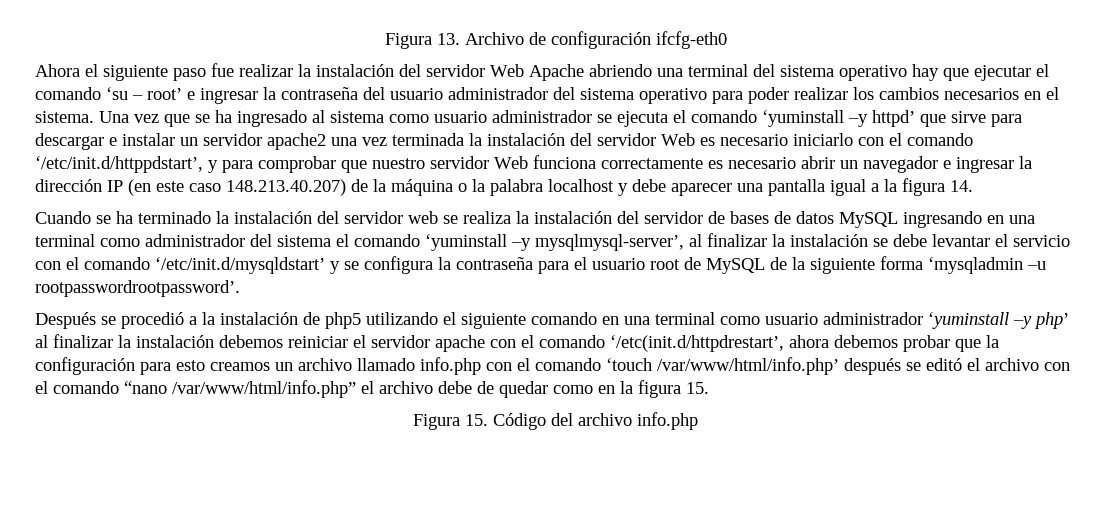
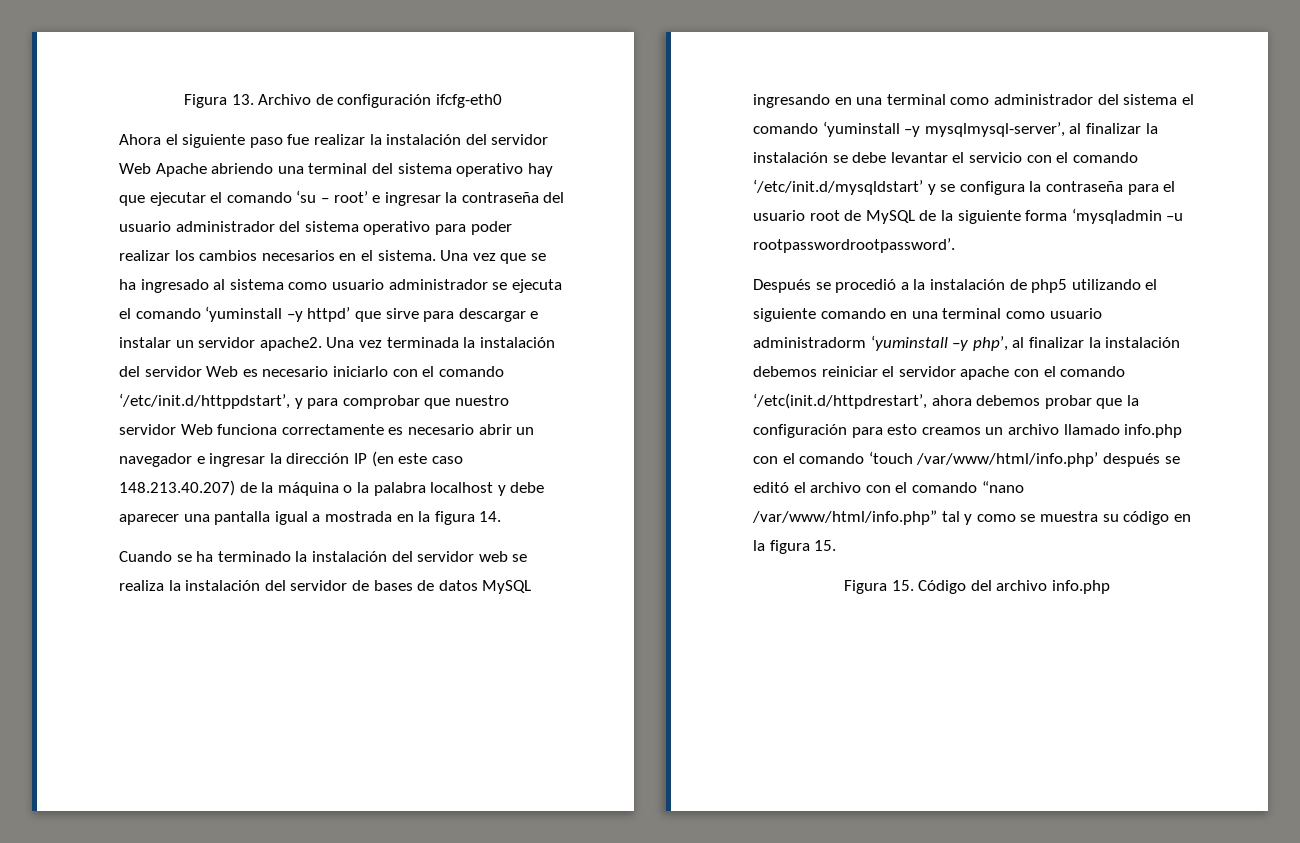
- Una vez que se ha ingresado al sistema como usuario administrador se ejecuta el comando ‘yuminstall –y httpd’ que sirve para descargar e instalar un servidor apache2 una vez terminada la instalación del servidor Web es necesario iniciarlo con el comando ‘/etc/init.d/httppdstart’, y para comprobar que nuestro servidor Web funciona correctamente es necesario abrir un navegador e ingresar la dirección IP (en este caso 148.213.40.207) de la máquina o la palabra localhost y debe aparecer una pantalla igual a la figura 14.
+ Una vez que se ha ingresado al sistema como usuario administrador se ejecuta el comando ‘yuminstall –y httpd’ que sirve para descargar e instalar un servidor apache2. Una vez terminada la instalación del servidor Web es necesario iniciarlo con el comando ‘/etc/init.d/httppdstart’, y para comprobar que nuestro servidor Web funciona correctamente es necesario abrir un navegador e ingresar la dirección IP (en este caso 148.213.40.207) de la máquina o la palabra localhost y debe aparecer una pantalla igual a mostrada en la figura 14.
- Después se procedió a la instalación de php5 utilizando el siguiente comando en una terminal como usuario administrador ‘yuminstall –y php’ al finalizar la instalación debemos reiniciar el servidor apache con el comando ‘/etc(init.d/httpdrestart’, ahora debemos probar que la configuración para esto creamos un archivo llamado info.php con el comando ‘touch /var/www/html/info.php’ después se editó el archivo con el comando “nano /var/www/html/info.php” el archivo debe de quedar como en la figura 15.
+ Después se procedió a la instalación de php5 utilizando el siguiente comando en una terminal como usuario administradorm ‘yuminstall –y php’, al finalizar la instalación debemos reiniciar el servidor apache con el comando ‘/etc(init.d/httpdrestart’, ahora debemos probar que la configuración para esto creamos un archivo llamado info.php con el comando ‘touch /var/www/html/info.php’ después se editó el archivo con el comando “nano /var/www/html/info.php” tal y como se muestra su código en la figura 15.

